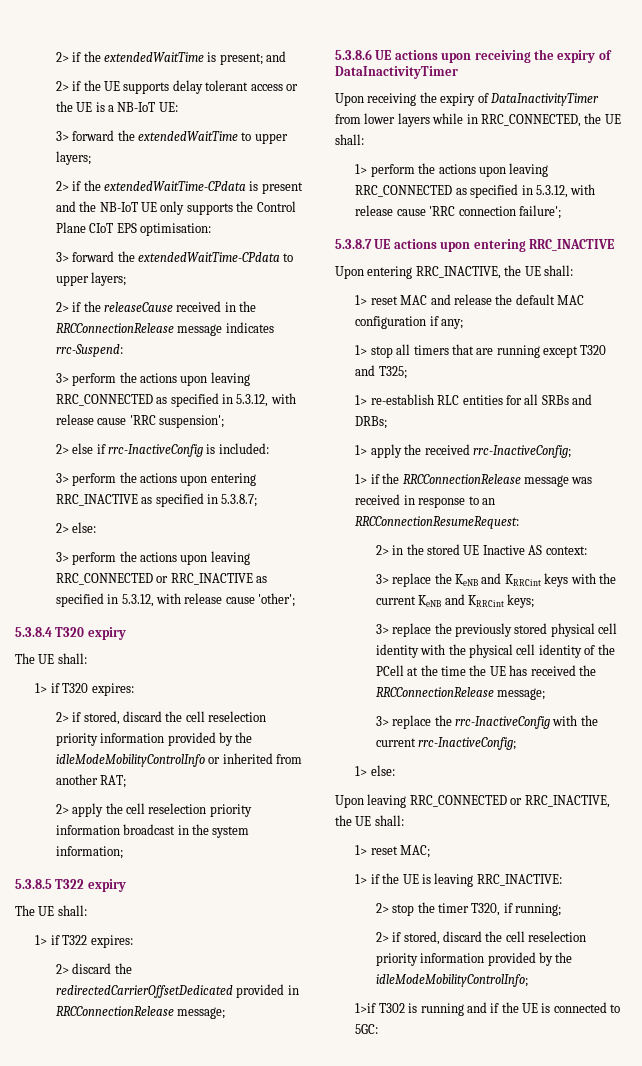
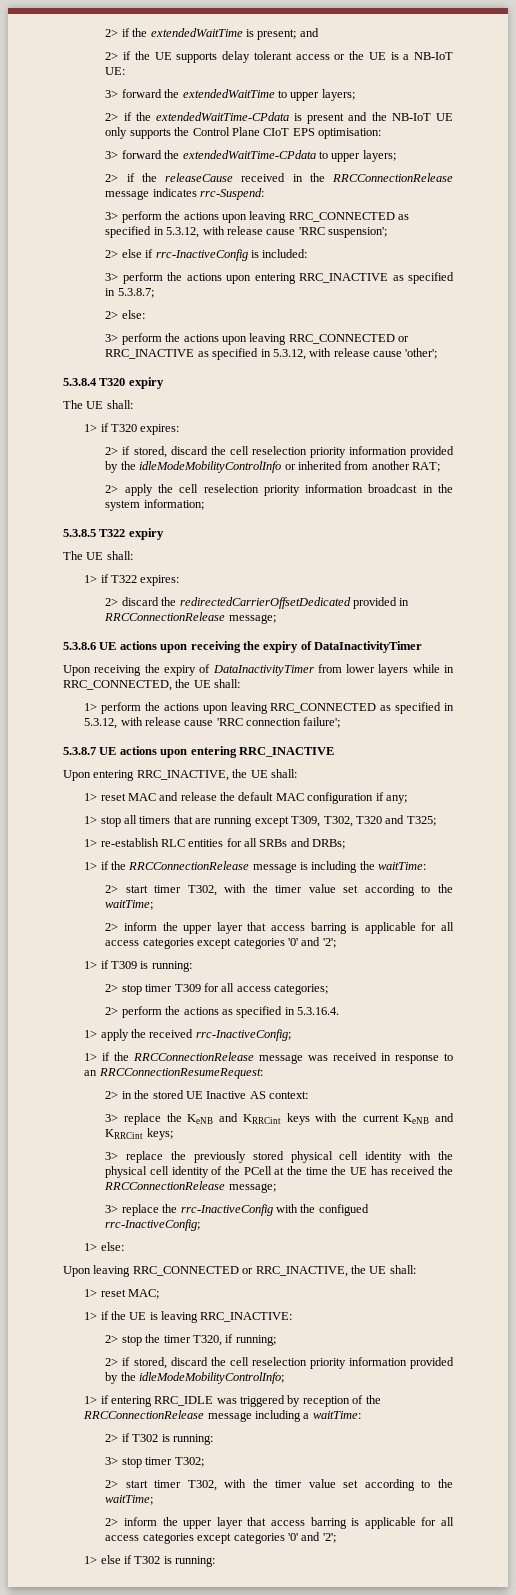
- 1> stop all timers that are running except T320 and T325;
+ 1> stop all timers that are running except T309, T302, T320 and T325;
+ 1> if the RRCConnectionRelease message is including the waitTime:
+ 2> start timer T302, with the timer value set according to the waitTime;
+ 2> inform the upper layer that access barring is applicable for all access categories except categories '0' and '2';
+ 1> if T309 is running:
+ 2> stop timer T309 for all access categories;
+ 2> perform the actions as specified in 5.3.16.4.
- 3> replace the rrc-InactiveConfig with the current rrc-InactiveConfig;
+ 3> replace the rrc-InactiveConfig with the configued rrc-InactiveConfig;
- 1>if T302 is running and if the UE is connected to 5GC:
+ 1> if entering RRC_IDLE was triggered by reception of the RRCConnectionRelease message including a waitTime:
+ 2> if T302 is running:
+ 3> stop timer T302;
+ 2> start timer T302, with the timer value set according to the waitTime;
+ 2> inform the upper layer that access barring is applicable for all access categories except categories '0' and '2';
+ 1> else if T302 is running:

